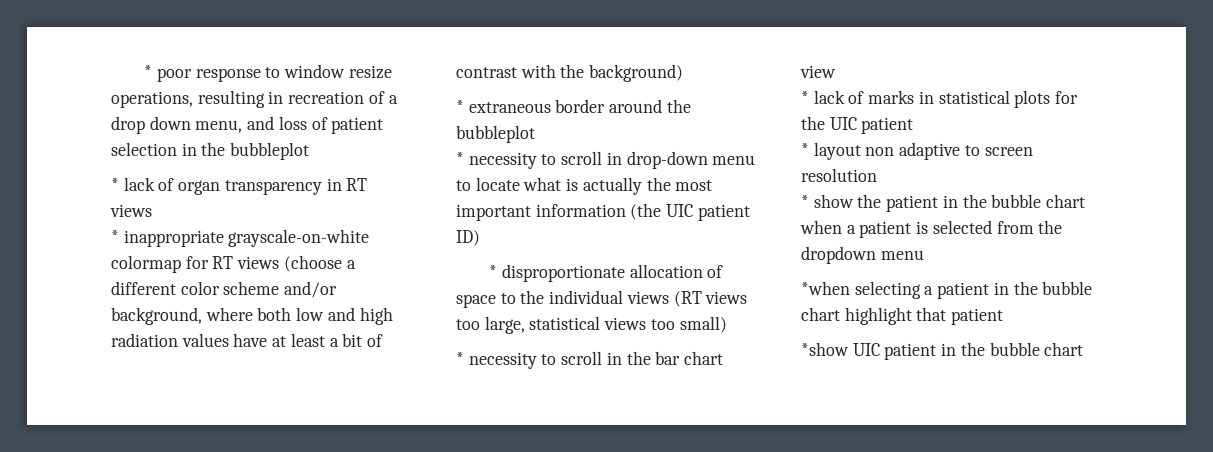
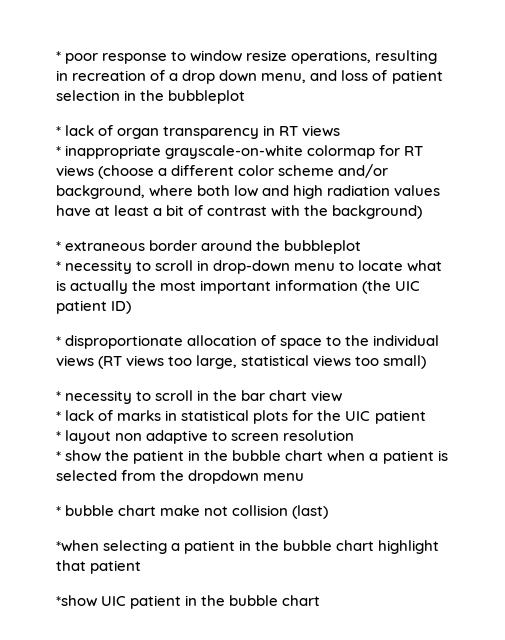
+ * bubble chart make not collision (last)

